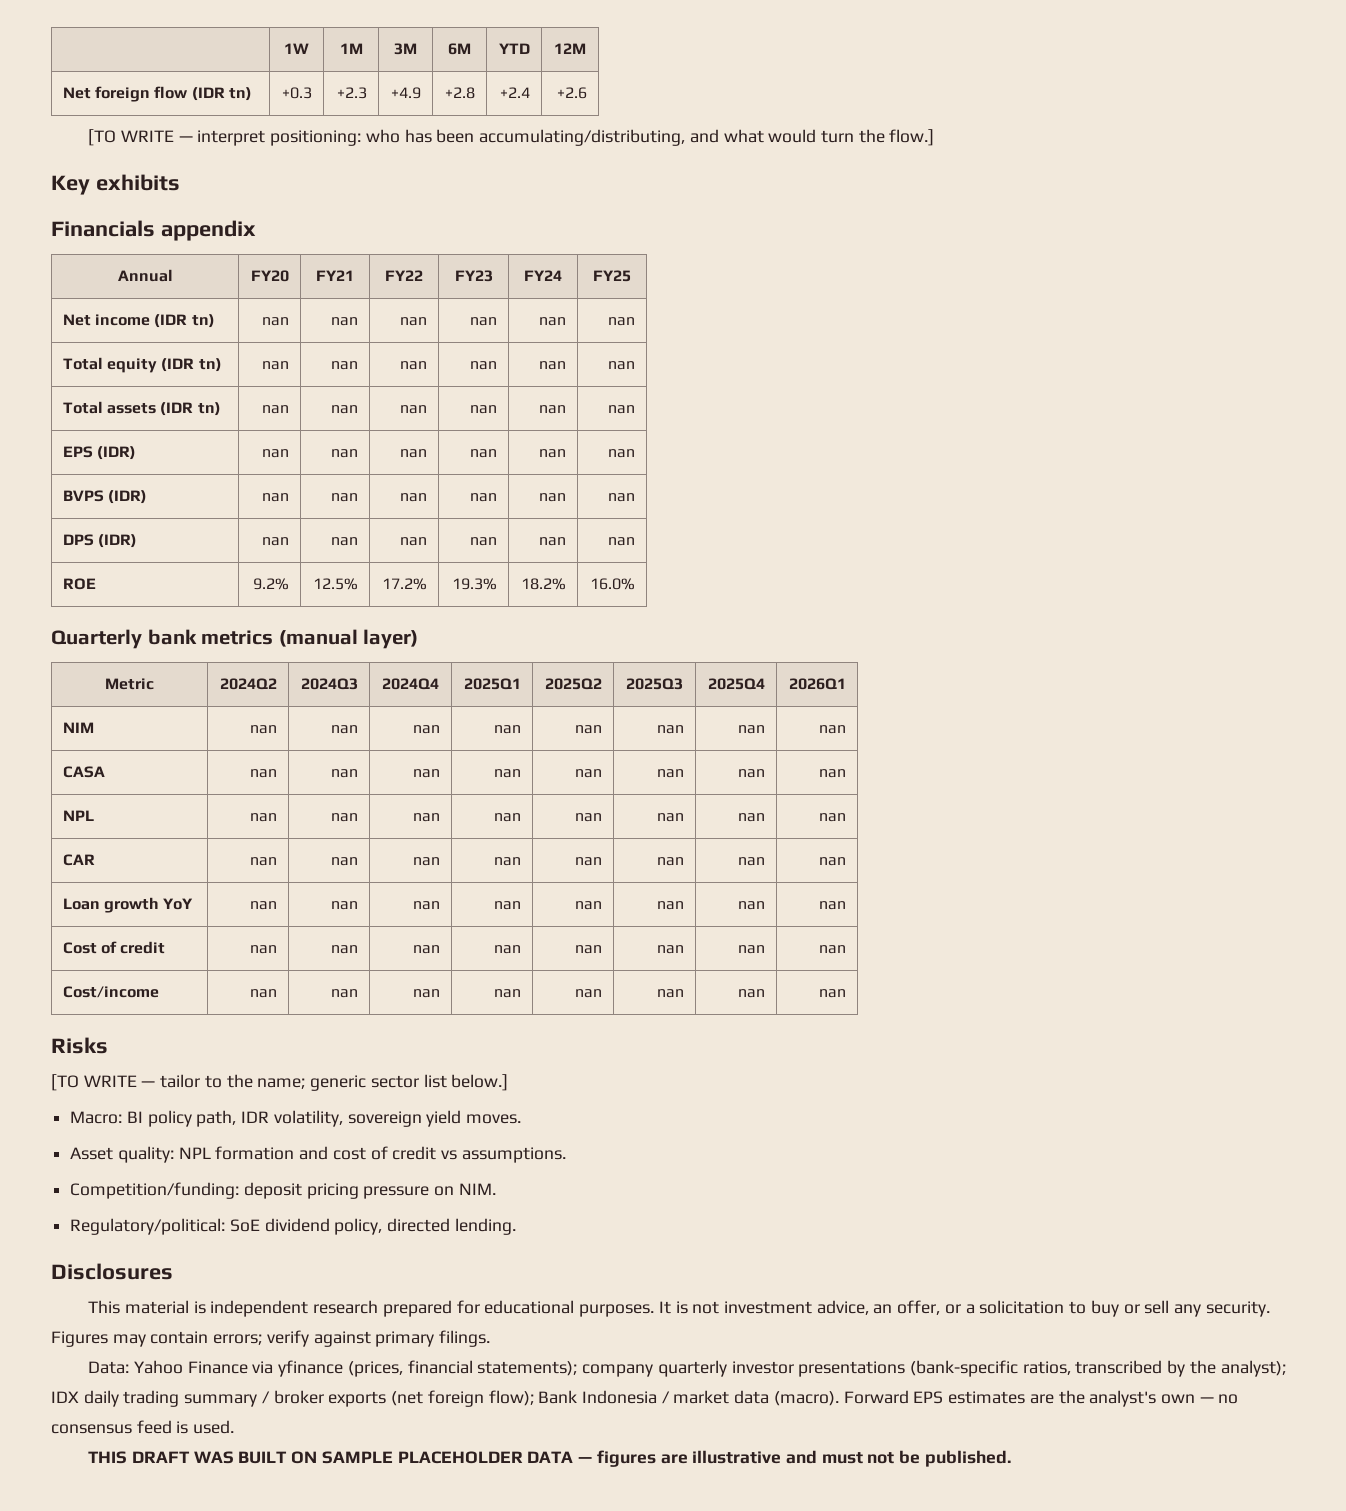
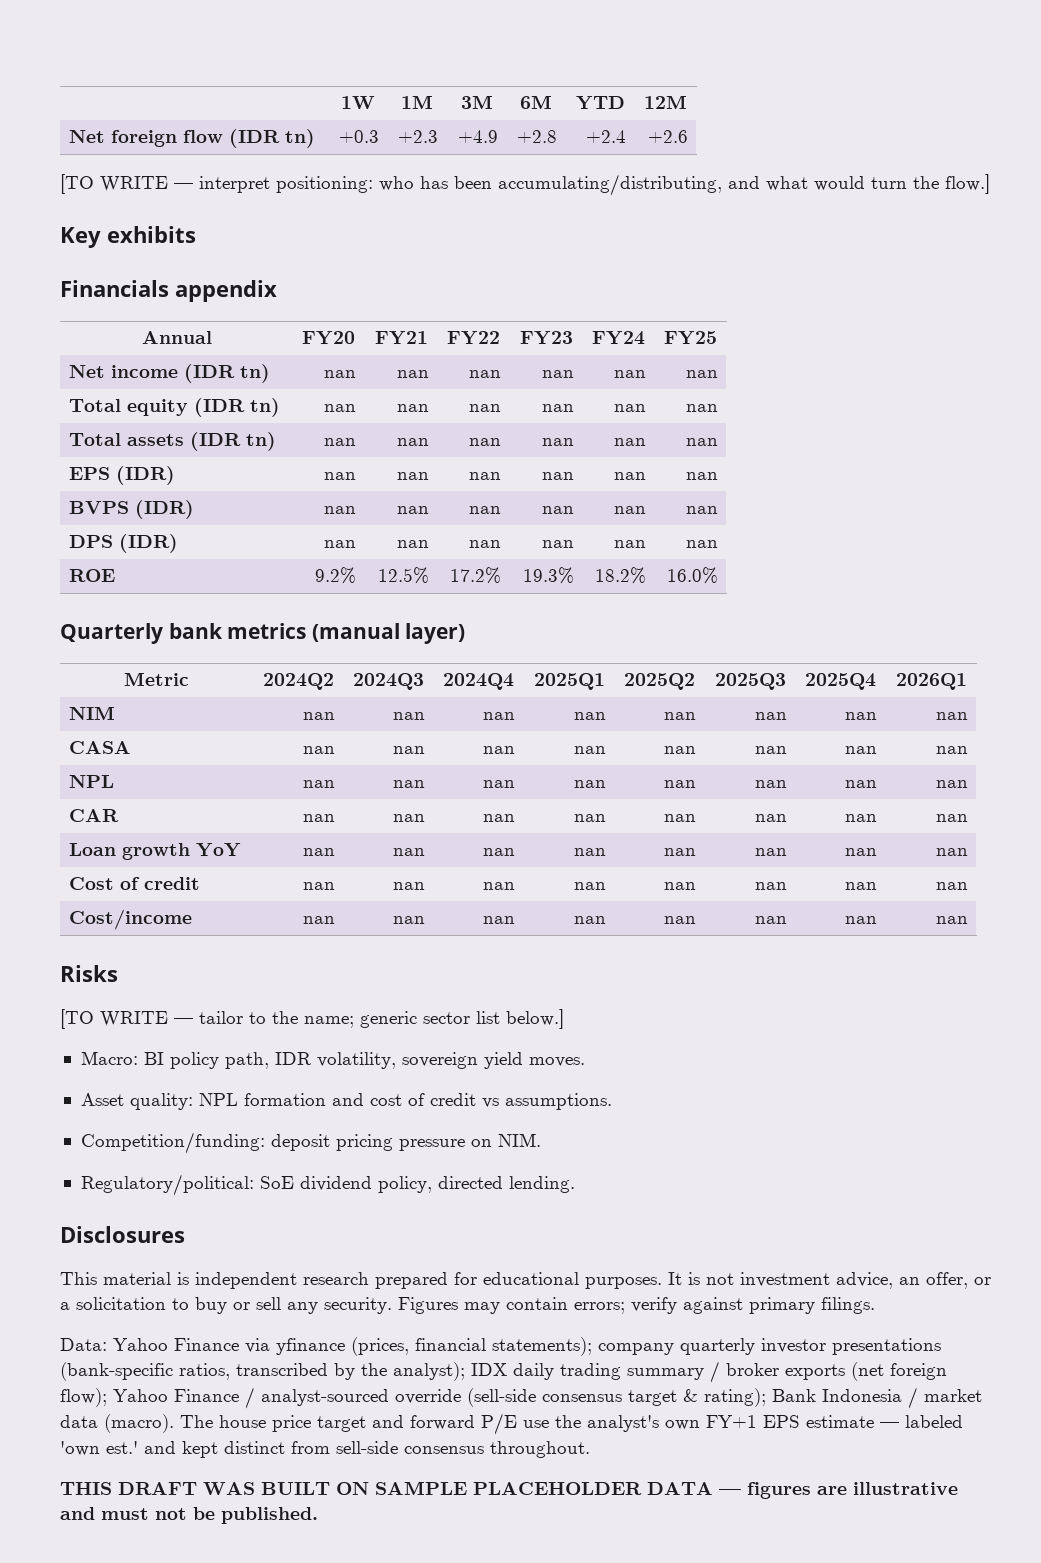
- Data: Yahoo Finance via yfinance (prices, financial statements); company quarterly investor presentations (bank-specific ratios, transcribed by the analyst); IDX daily trading summary / broker exports (net foreign flow); Bank Indonesia / market data (macro).
+ Data: Yahoo Finance via yfinance (prices, financial statements); company quarterly investor presentations (bank-specific ratios, transcribed by the analyst); IDX daily trading summary / broker exports (net foreign flow); Yahoo Finance / analyst-sourced override (sell-side consensus target & rating); Bank Indonesia / market data (macro).
- Forward EPS estimates are the analyst's own — no consensus feed is used.
+ The house price target and forward P/E use the analyst's own FY+1 EPS estimate — labeled 'own est.' and kept distinct from sell-side consensus throughout.

